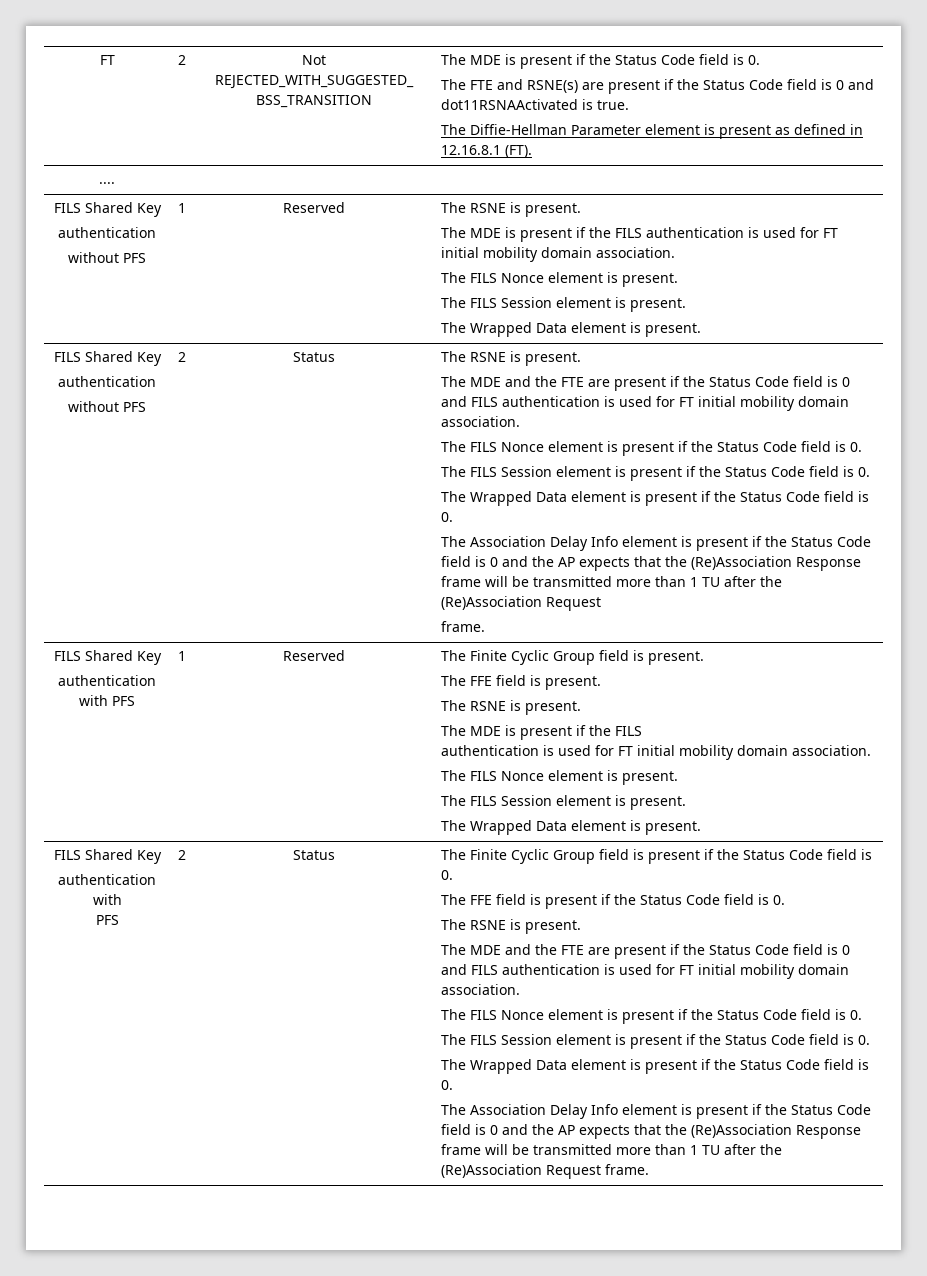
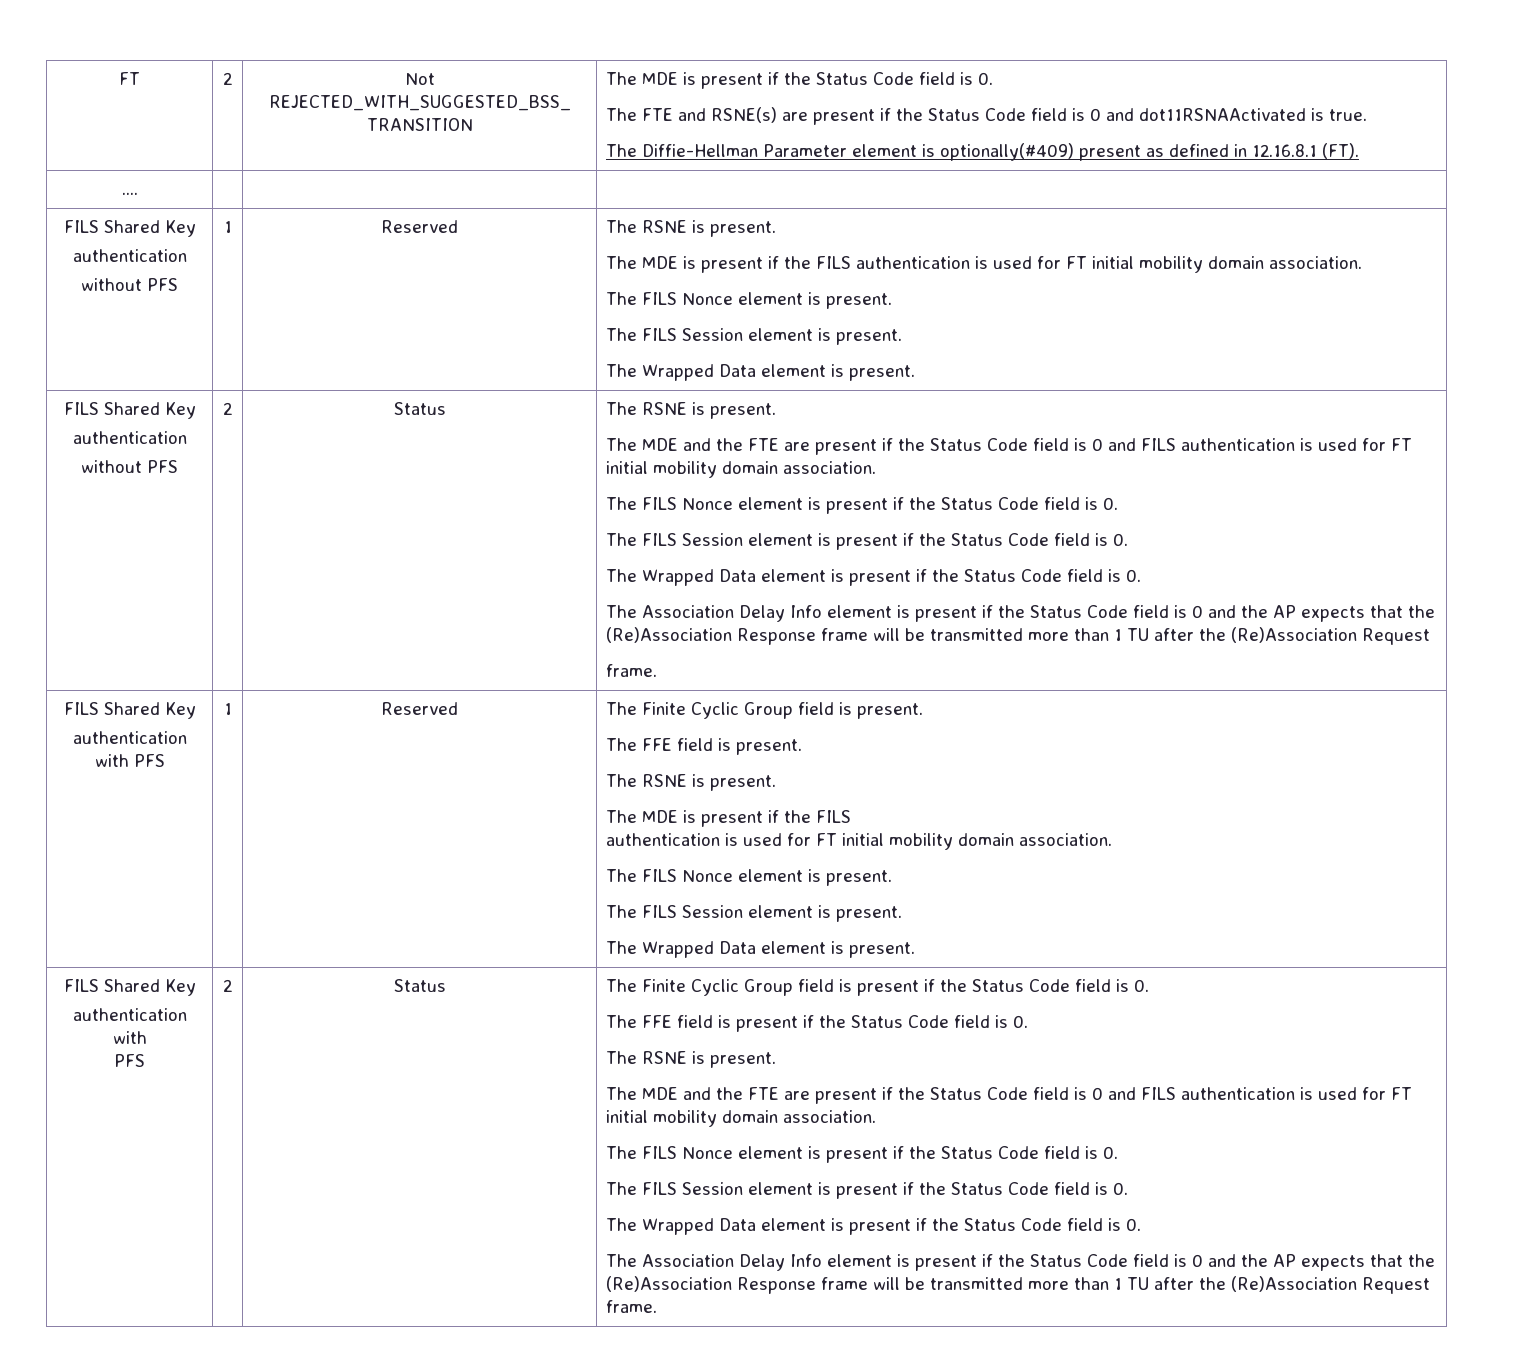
- The Diffie-Hellman Parameter element is present as defined in 12.16.8.1 (FT).
+ The Diffie-Hellman Parameter element is optionally(#409) present as defined in 12.16.8.1 (FT).

